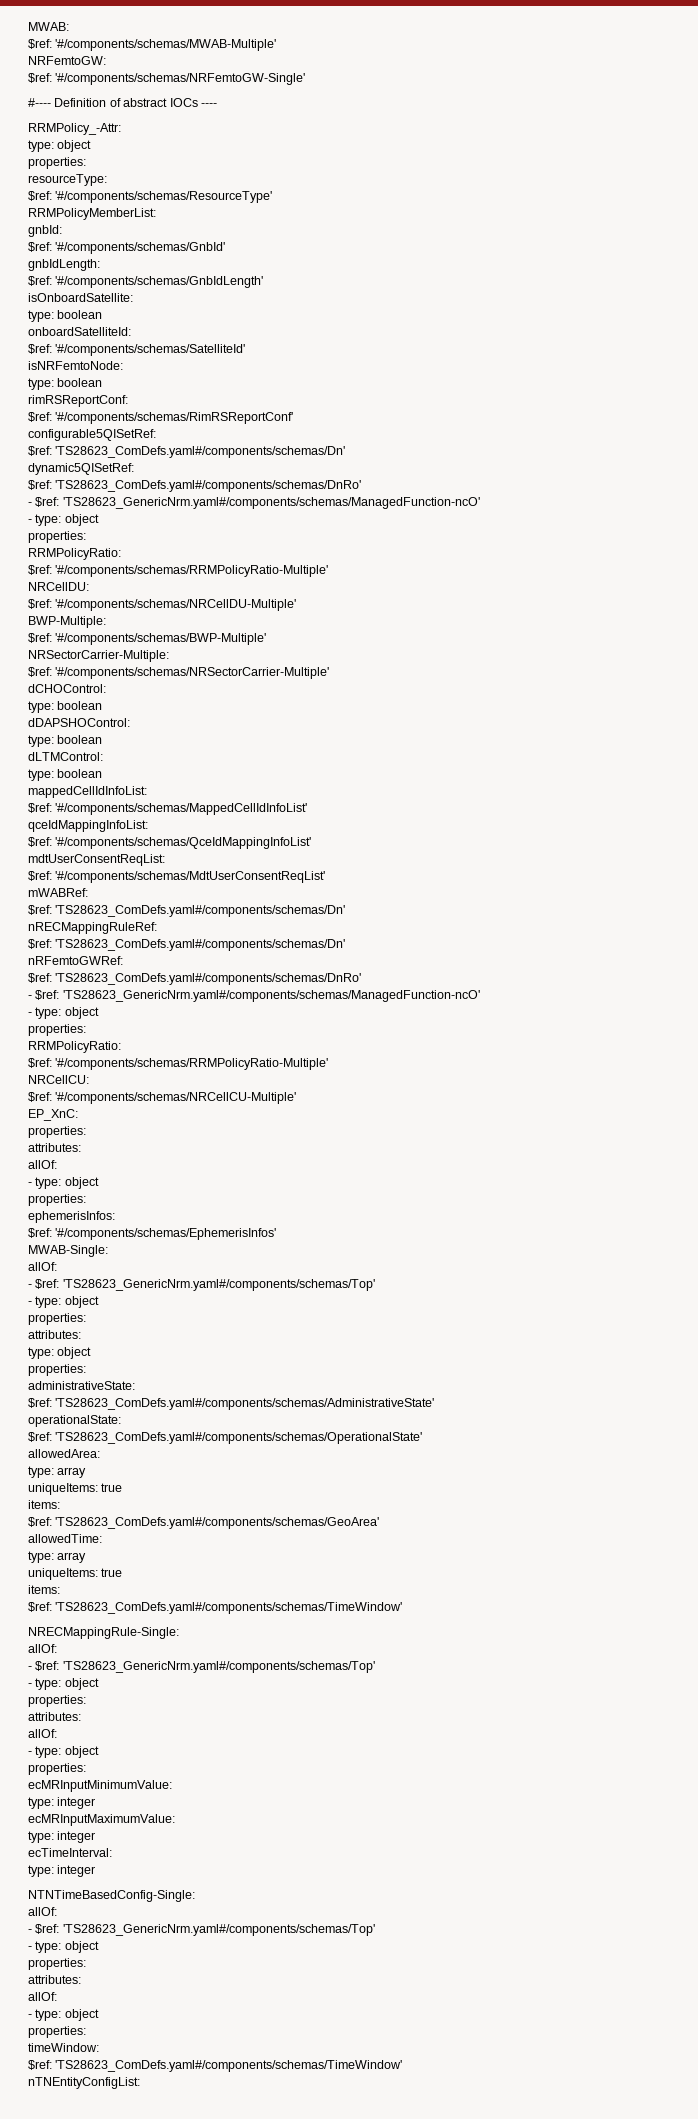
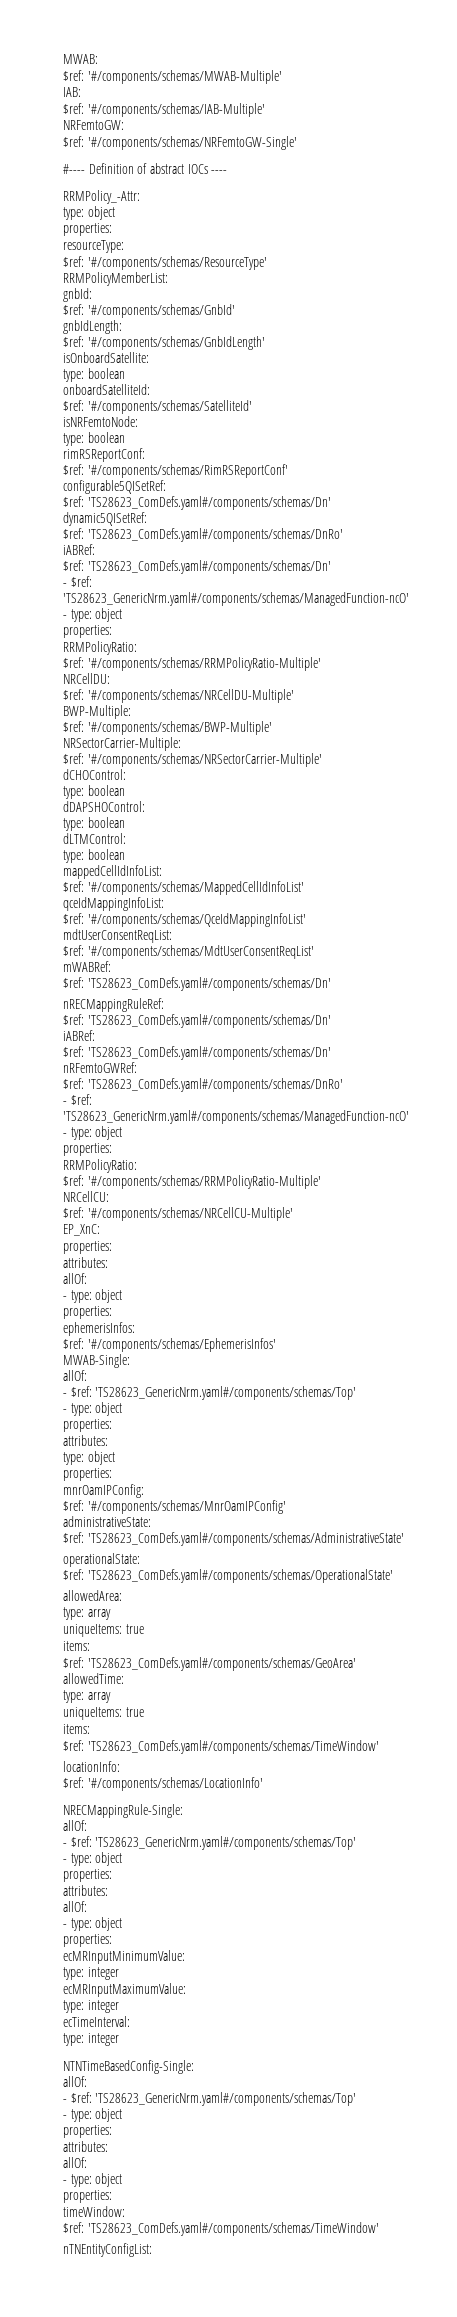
+ IAB:
+ $ref: '#/components/schemas/IAB-Multiple'
  dynamic5QISetRef:
  $ref: 'TS28623_ComDefs.yaml#/components/schemas/DnRo'
+ iABRef:
+ $ref: 'TS28623_ComDefs.yaml#/components/schemas/Dn'
  nRECMappingRuleRef:
+ $ref: 'TS28623_ComDefs.yaml#/components/schemas/Dn'
+ iABRef:
+ mnrOamIPConfig:
+ $ref: '#/components/schemas/MnrOamIPConfig'
+ locationInfo:
+ $ref: '#/components/schemas/LocationInfo'

